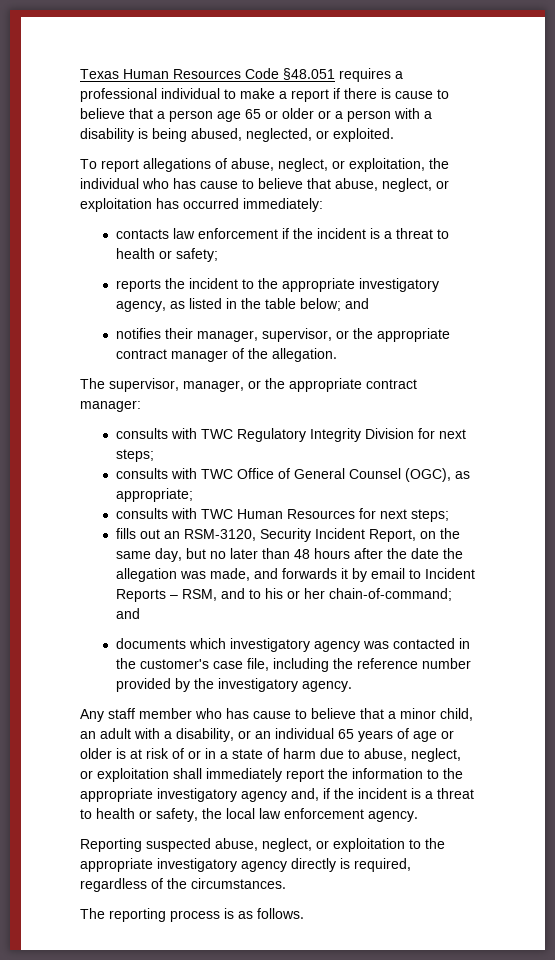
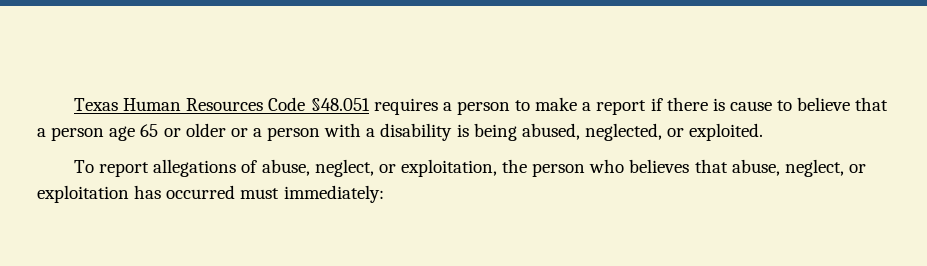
- Texas Human Resources Code §48.051 requires a professional individual to make a report if there is cause to believe that a person age 65 or older or a person with a disability is being abused, neglected, or exploited.
+ Texas Human Resources Code §48.051 requires a person to make a report if there is cause to believe that a person age 65 or older or a person with a disability is being abused, neglected, or exploited.
- To report allegations of abuse, neglect, or exploitation, the individual who has cause to believe that abuse, neglect, or exploitation has occurred immediately:
+ To report allegations of abuse, neglect, or exploitation, the person who believes that abuse, neglect, or exploitation has occurred must immediately:
- contacts law enforcement if the incident is a threat to health or safety;
- reports the incident to the appropriate investigatory agency, as listed in the table below; and
- notifies their manager, supervisor, or the appropriate contract manager of the allegation.
- The supervisor, manager, or the appropriate contract manager:
- consults with TWC Regulatory Integrity Division for next steps;
- consults with TWC Office of General Counsel (OGC), as appropriate;
- consults with TWC Human Resources for next steps;
- fills out an RSM-3120, Security Incident Report, on the same day, but no later than 48 hours after the date the allegation was made, and forwards it by email to Incident Reports – RSM, and to his or her chain-of-command; and
- documents which investigatory agency was contacted in the customer's case file, including the reference number provided by the investigatory agency.
- Any staff member who has cause to believe that a minor child, an adult with a disability, or an individual 65 years of age or older is at risk of or in a state of harm due to abuse, neglect, or exploitation shall immediately report the information to the appropriate investigatory agency and, if the incident is a threat to health or safety, the local law enforcement agency.
- Reporting suspected abuse, neglect, or exploitation to the appropriate investigatory agency directly is required, regardless of the circumstances.
- The reporting process is as follows.

